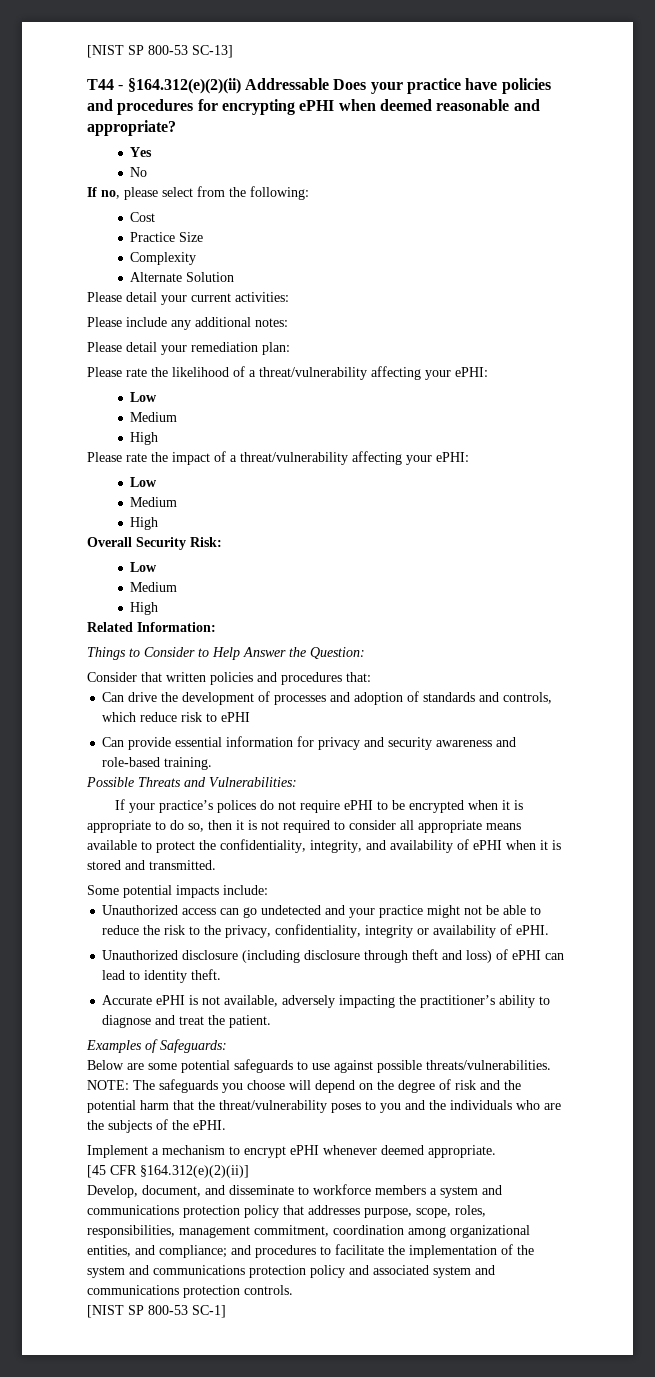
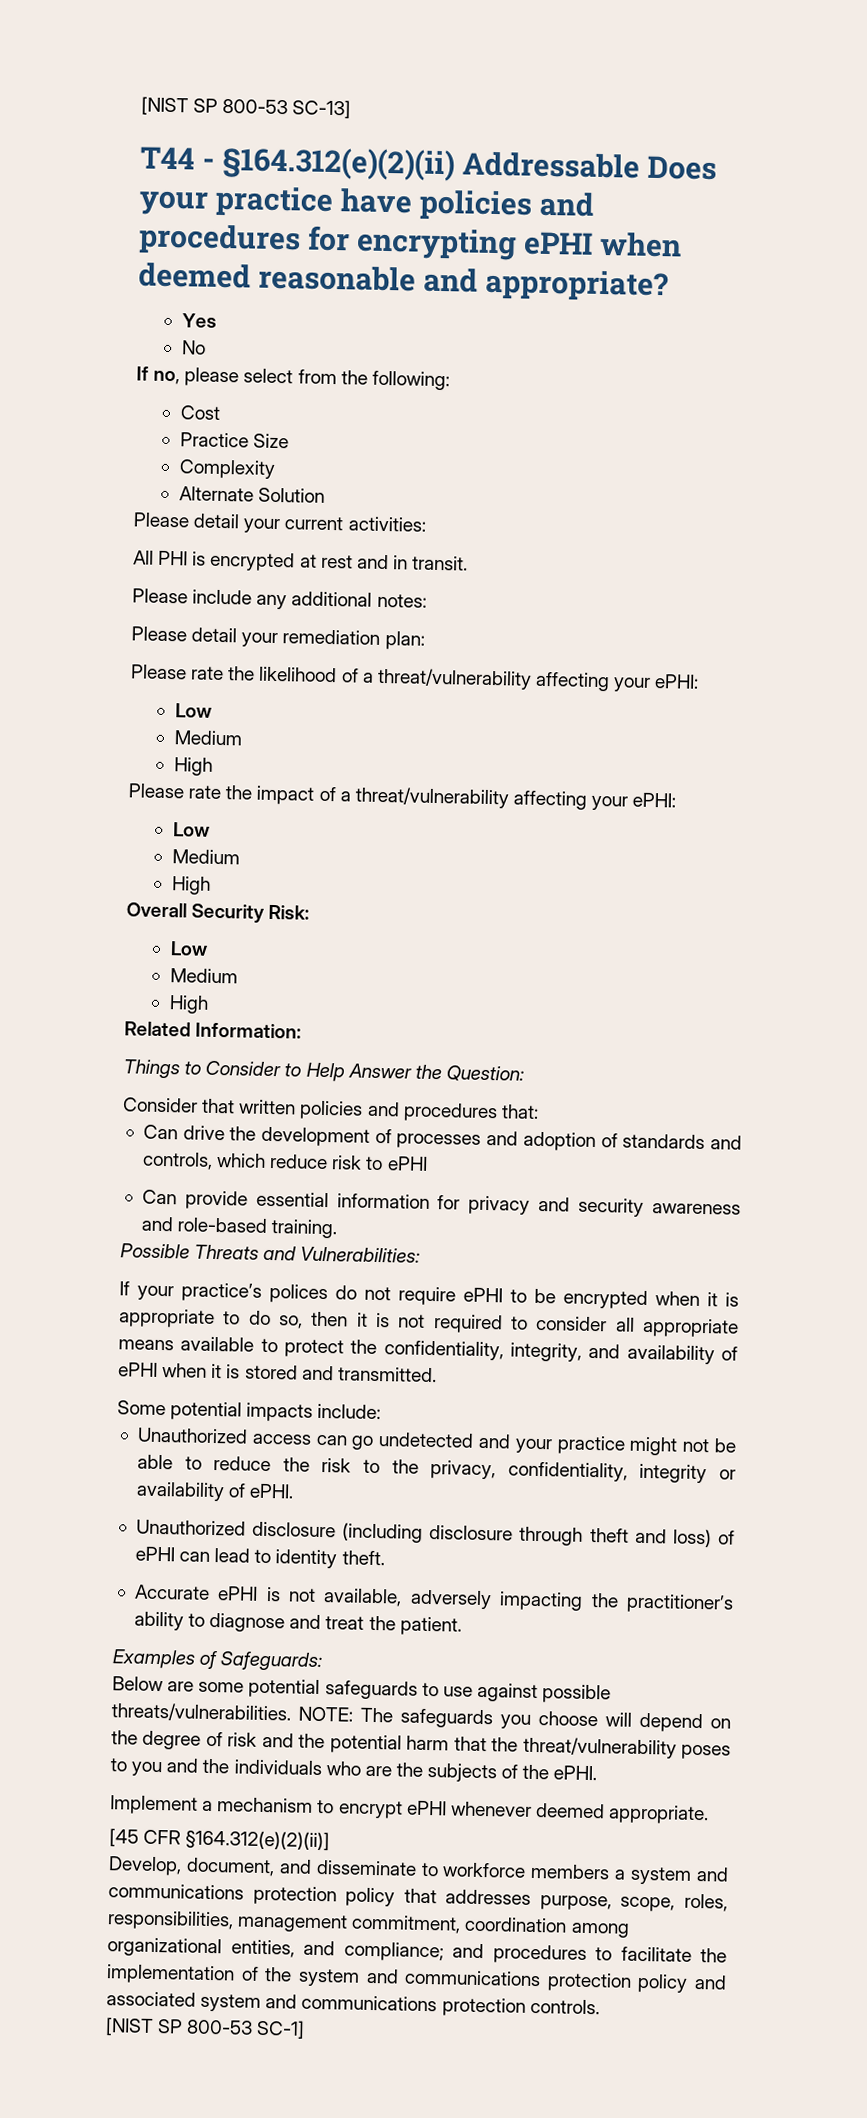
+ All PHI is encrypted at rest and in transit.

